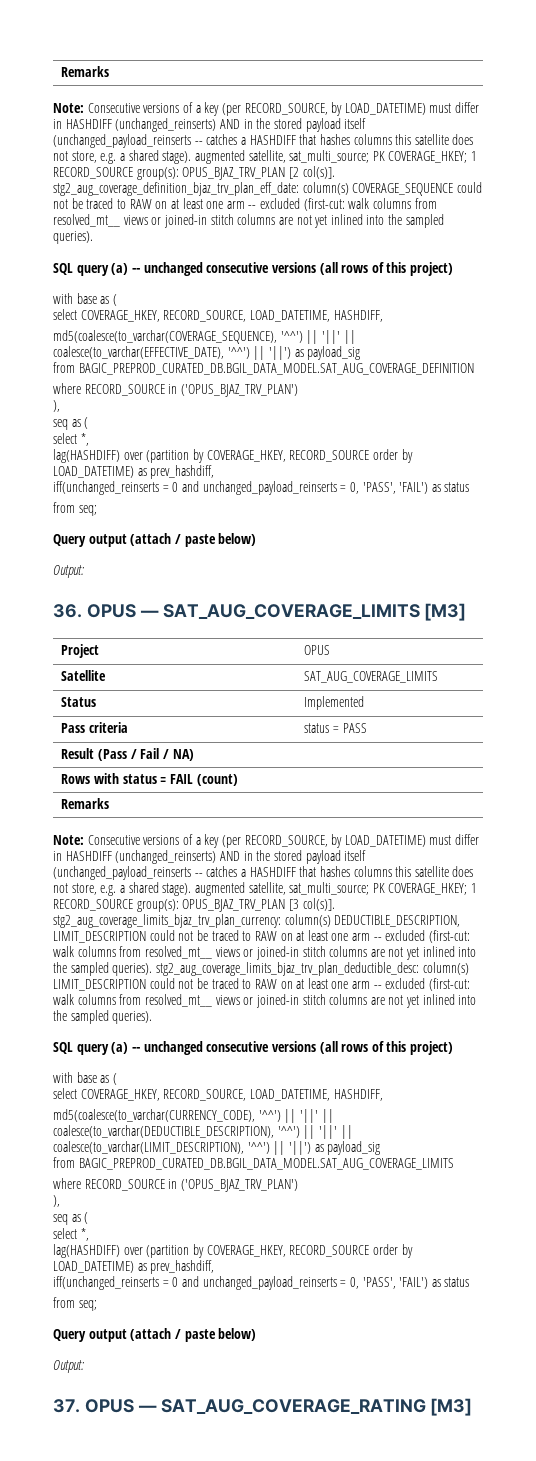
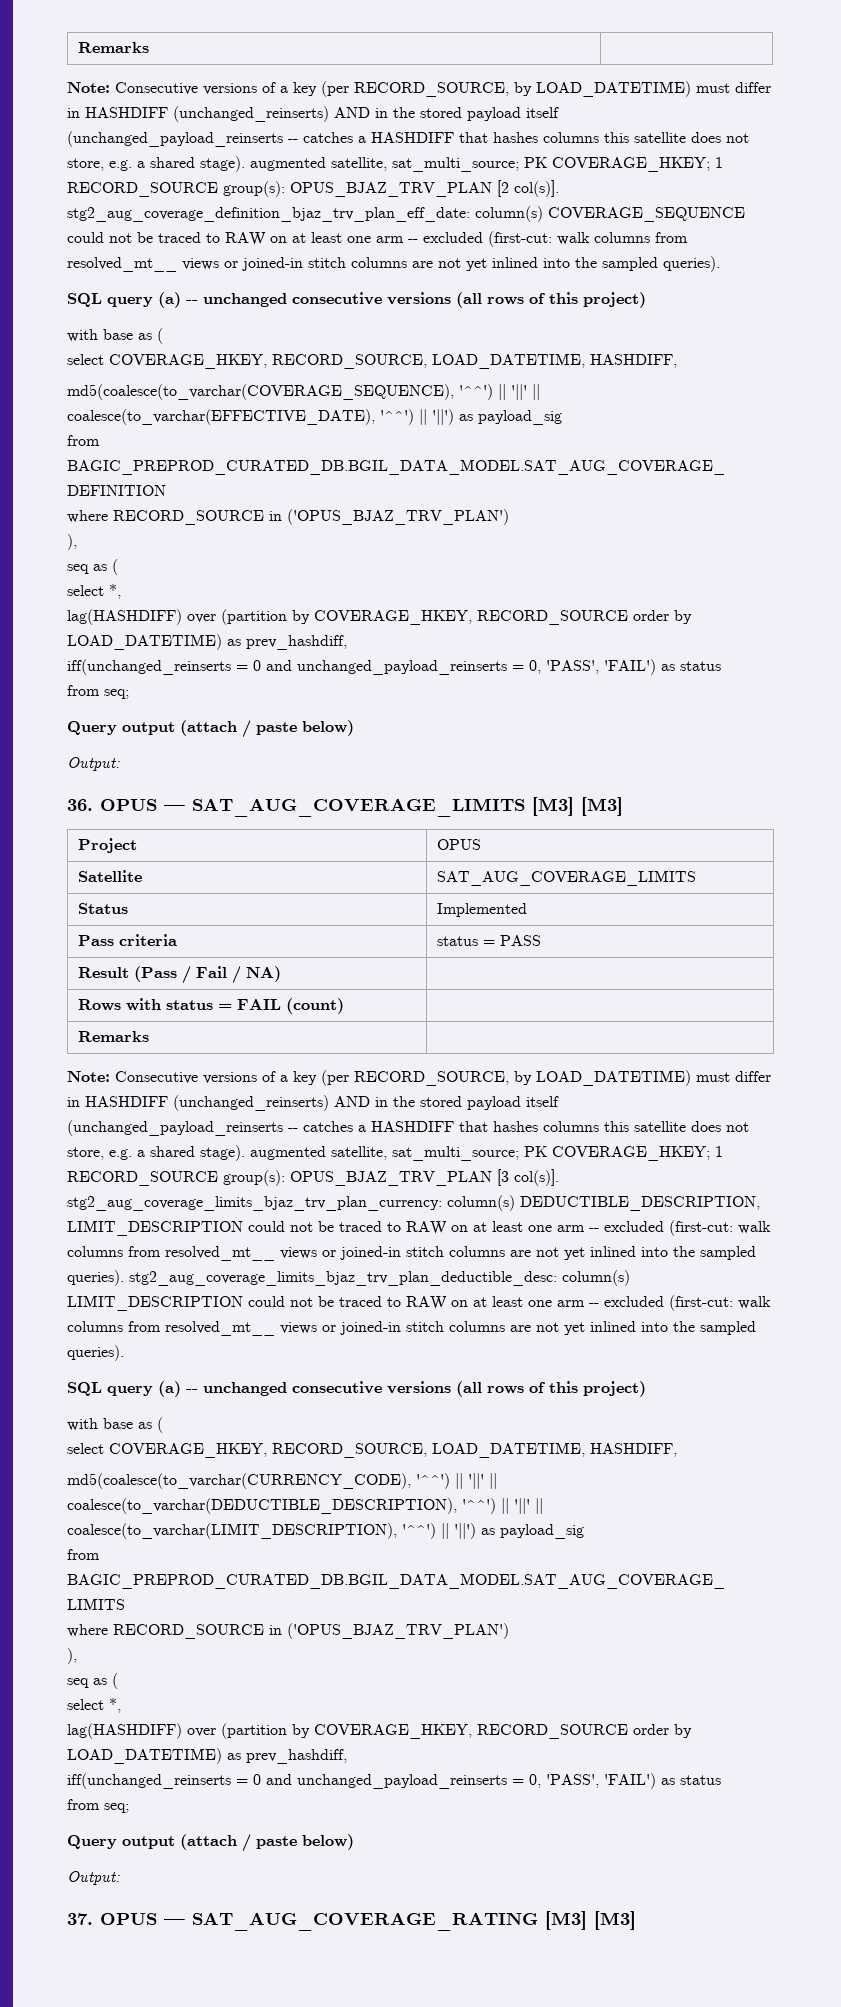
- 36. OPUS — SAT_AUG_COVERAGE_LIMITS [M3]
+ 36. OPUS — SAT_AUG_COVERAGE_LIMITS [M3] [M3]
- 37. OPUS — SAT_AUG_COVERAGE_RATING [M3]
+ 37. OPUS — SAT_AUG_COVERAGE_RATING [M3] [M3]

